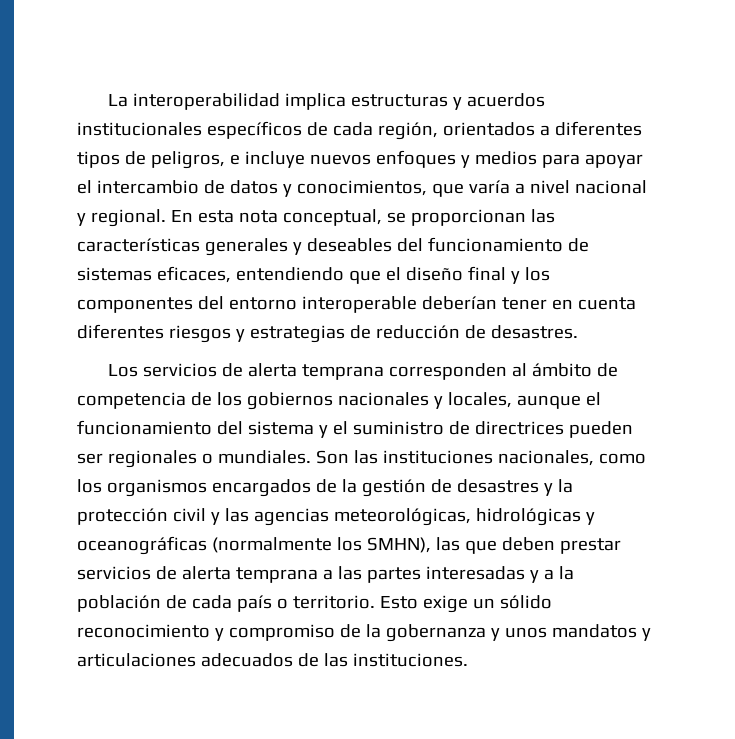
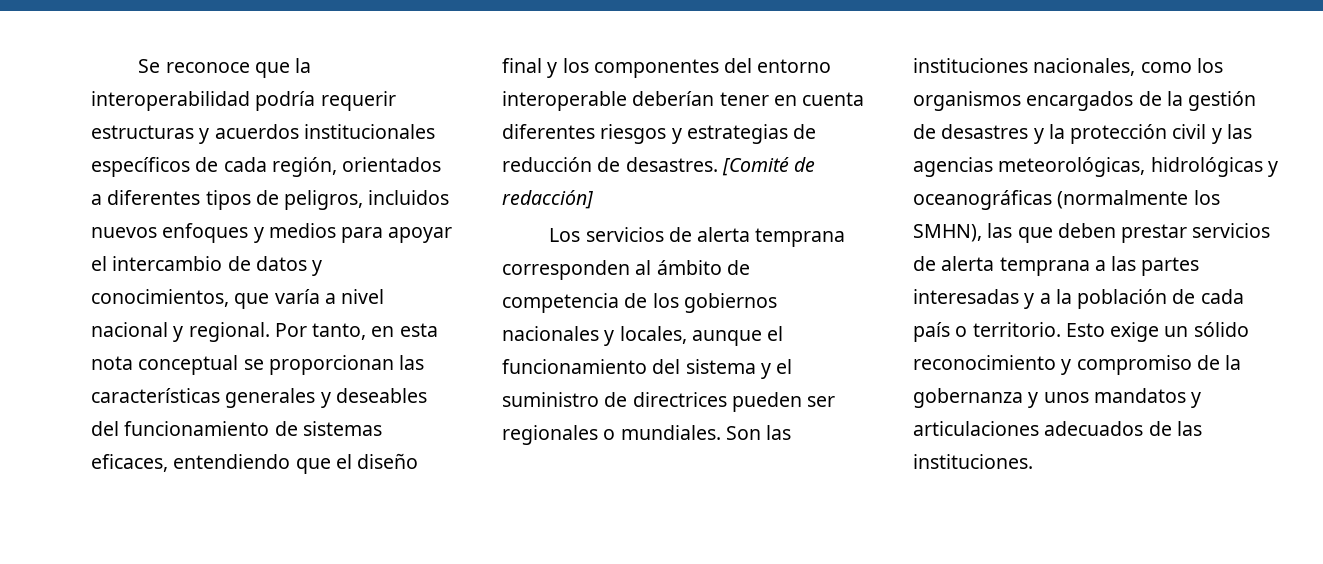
- La interoperabilidad implica estructuras y acuerdos institucionales específicos de cada región, orientados a diferentes tipos de peligros, e incluye nuevos enfoques y medios para apoyar el intercambio de datos y conocimientos, que varía a nivel nacional y regional.
+ Se reconoce que la interoperabilidad podría requerir estructuras y acuerdos institucionales específicos de cada región, orientados a diferentes tipos de peligros, incluidos nuevos enfoques y medios para apoyar el intercambio de datos y conocimientos, que varía a nivel nacional y regional.
- En esta nota conceptual, se proporcionan las características generales y deseables del funcionamiento de sistemas eficaces, entendiendo que el diseño final y los componentes del entorno interoperable deberían tener en cuenta diferentes riesgos y estrategias de reducción de desastres.
+ Por tanto, en esta nota conceptual se proporcionan las características generales y deseables del funcionamiento de sistemas eficaces, entendiendo que el diseño final y los componentes del entorno interoperable deberían tener en cuenta diferentes riesgos y estrategias de reducción de desastres. [Comité de redacción]

